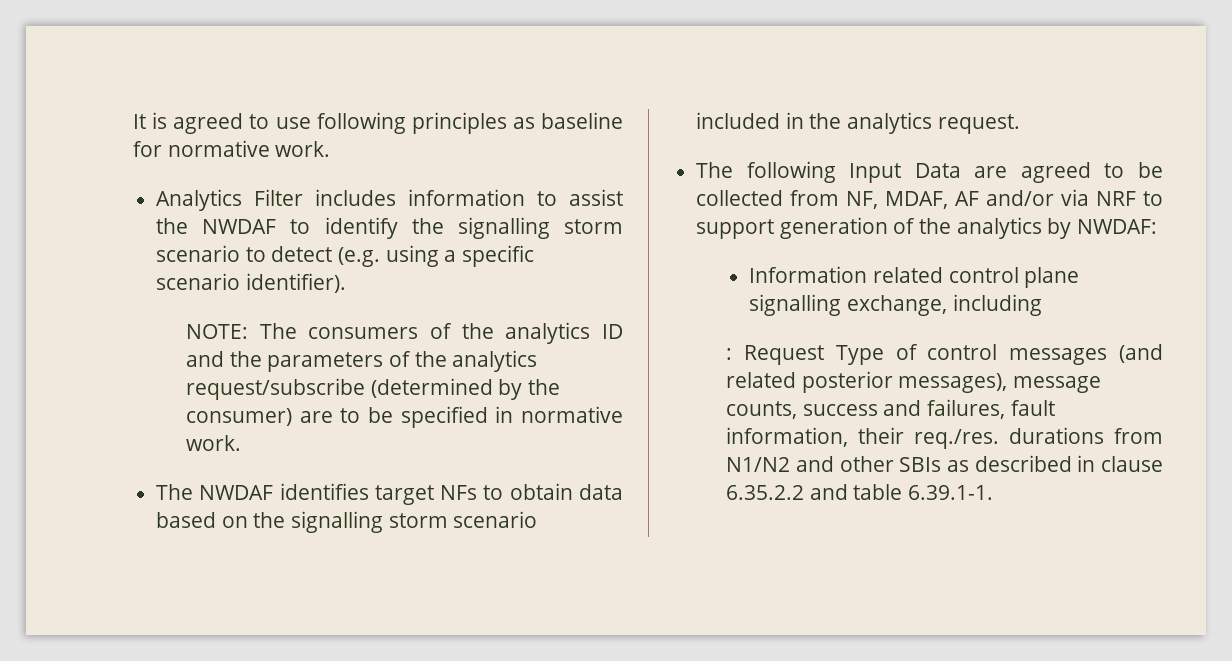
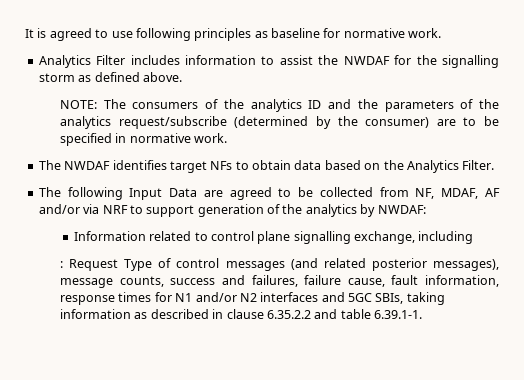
- Analytics Filter includes information to assist the NWDAF to identify the signalling storm scenario to detect (e.g. using a specific scenario identifier).
+ Analytics Filter includes information to assist the NWDAF for the signalling storm as defined above.
- The NWDAF identifies target NFs to obtain data based on the signalling storm scenario included in the analytics request.
+ The NWDAF identifies target NFs to obtain data based on the Analytics Filter.
- Information related control plane signalling exchange, including
+ Information related to control plane signalling exchange, including
- : Request Type of control messages (and related posterior messages), message counts, success and failures, fault information, their req./res. durations from N1/N2 and other SBIs as described in clause 6.35.2.2 and table 6.39.1-1.
+ : Request Type of control messages (and related posterior messages), message counts, success and failures, failure cause, fault information, response times for N1 and/or N2 interfaces and 5GC SBIs, taking information as described in clause 6.35.2.2 and table 6.39.1-1.

